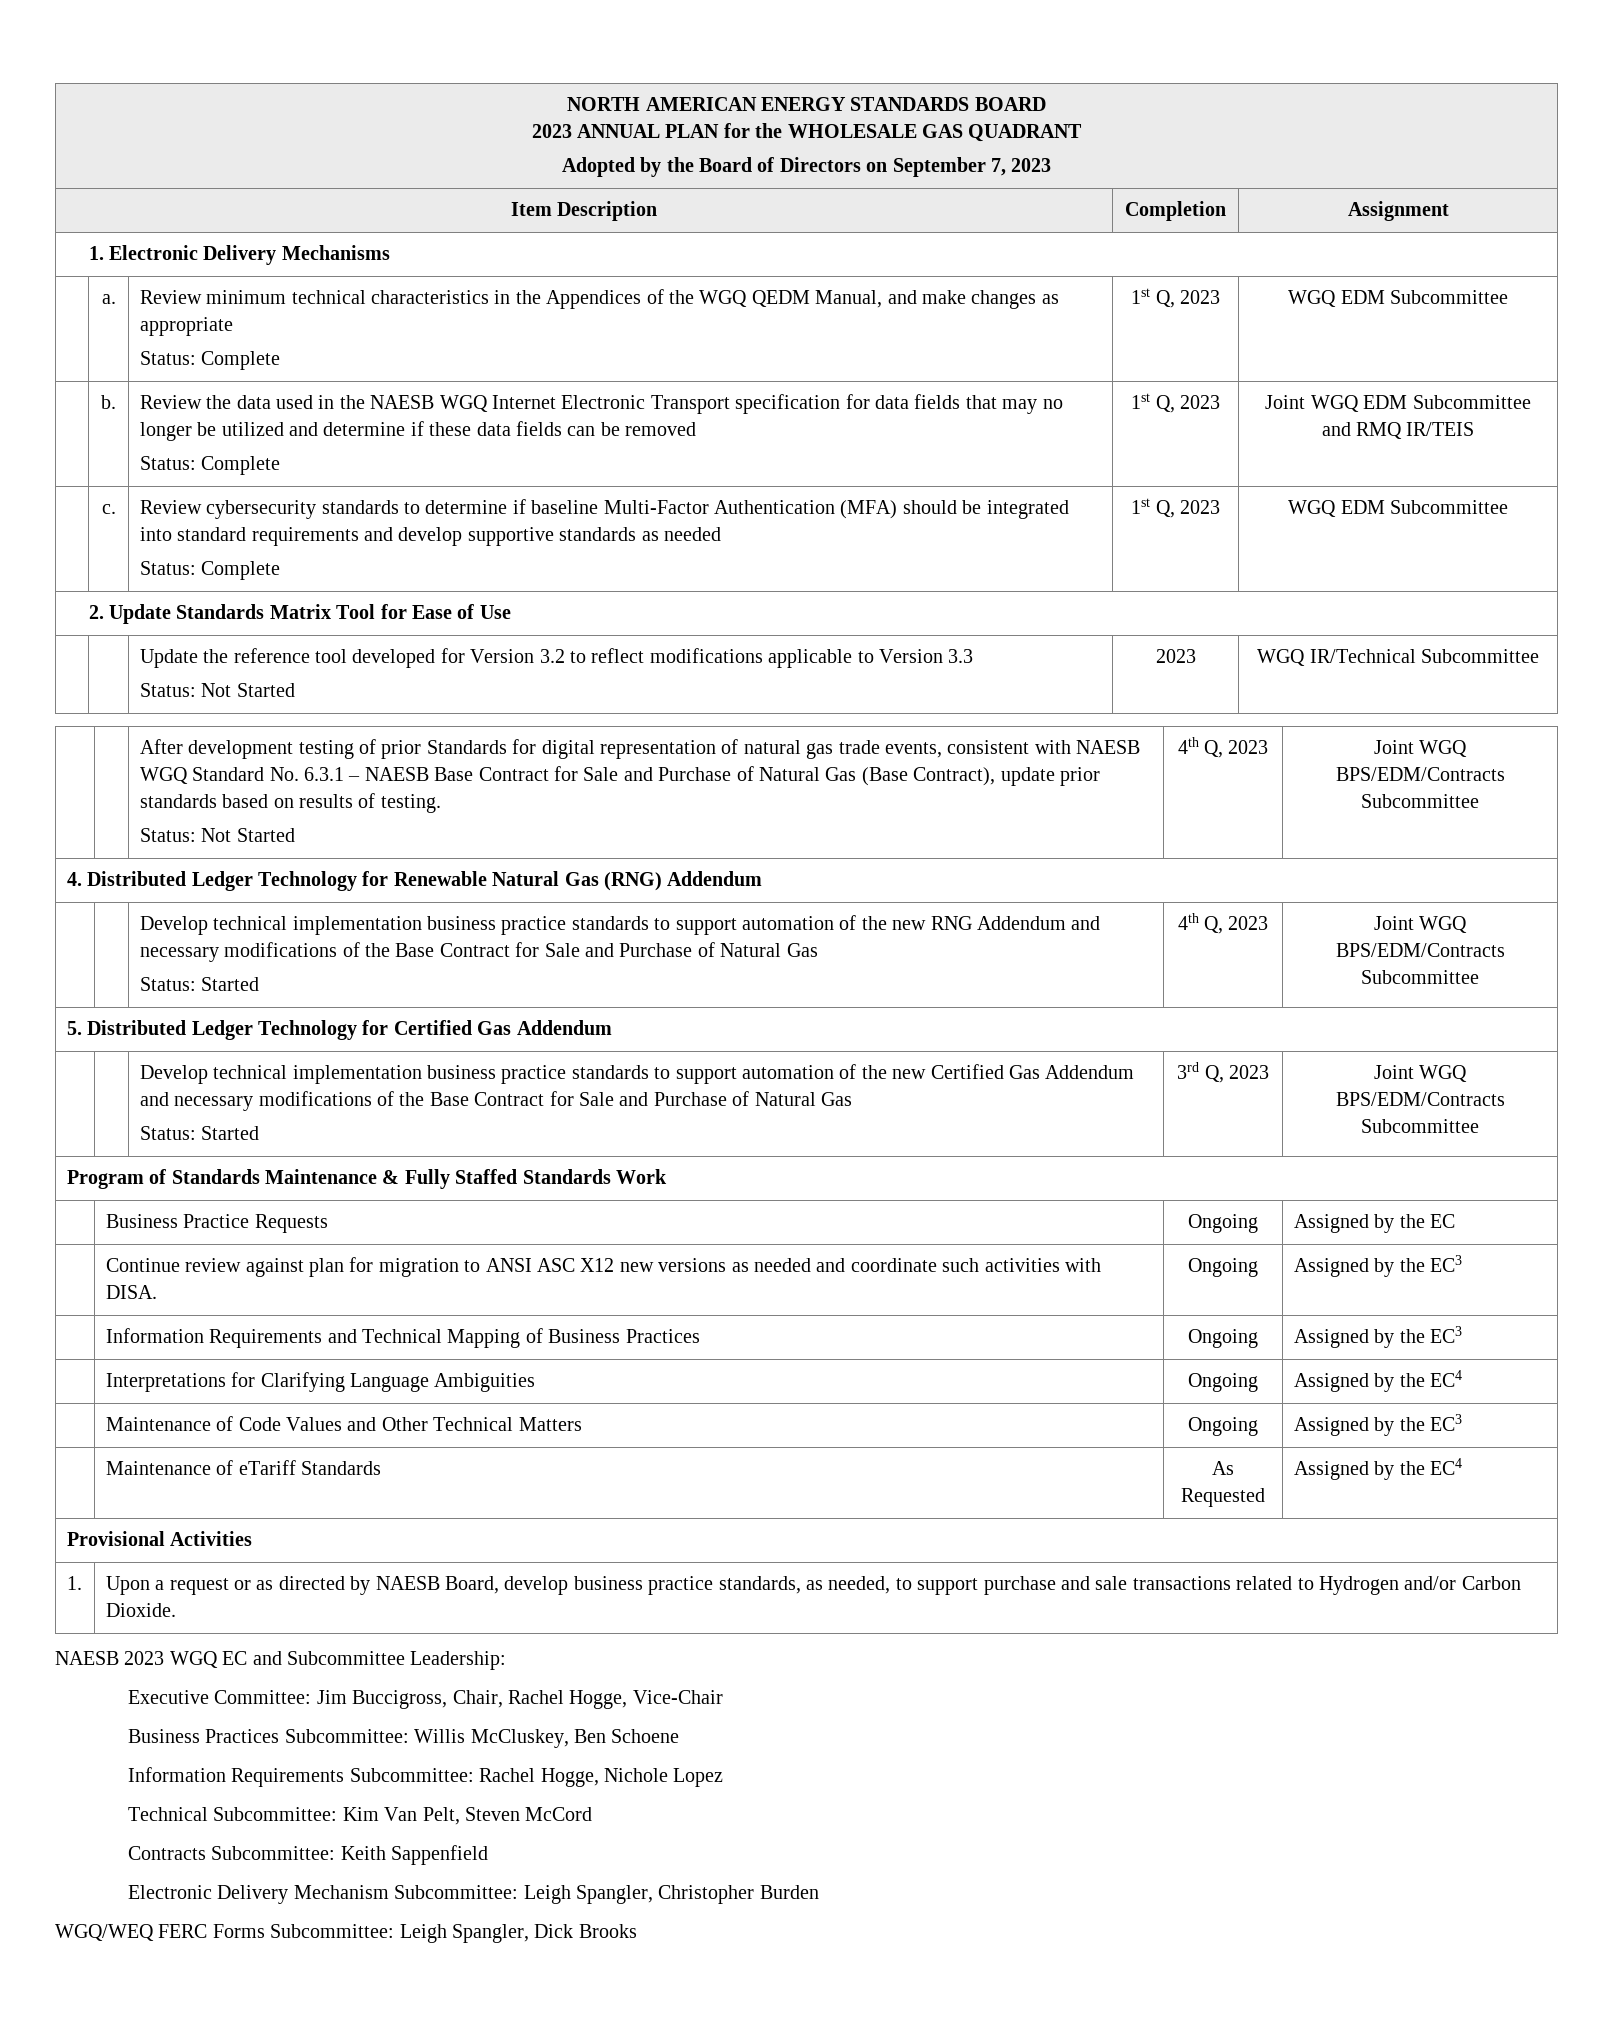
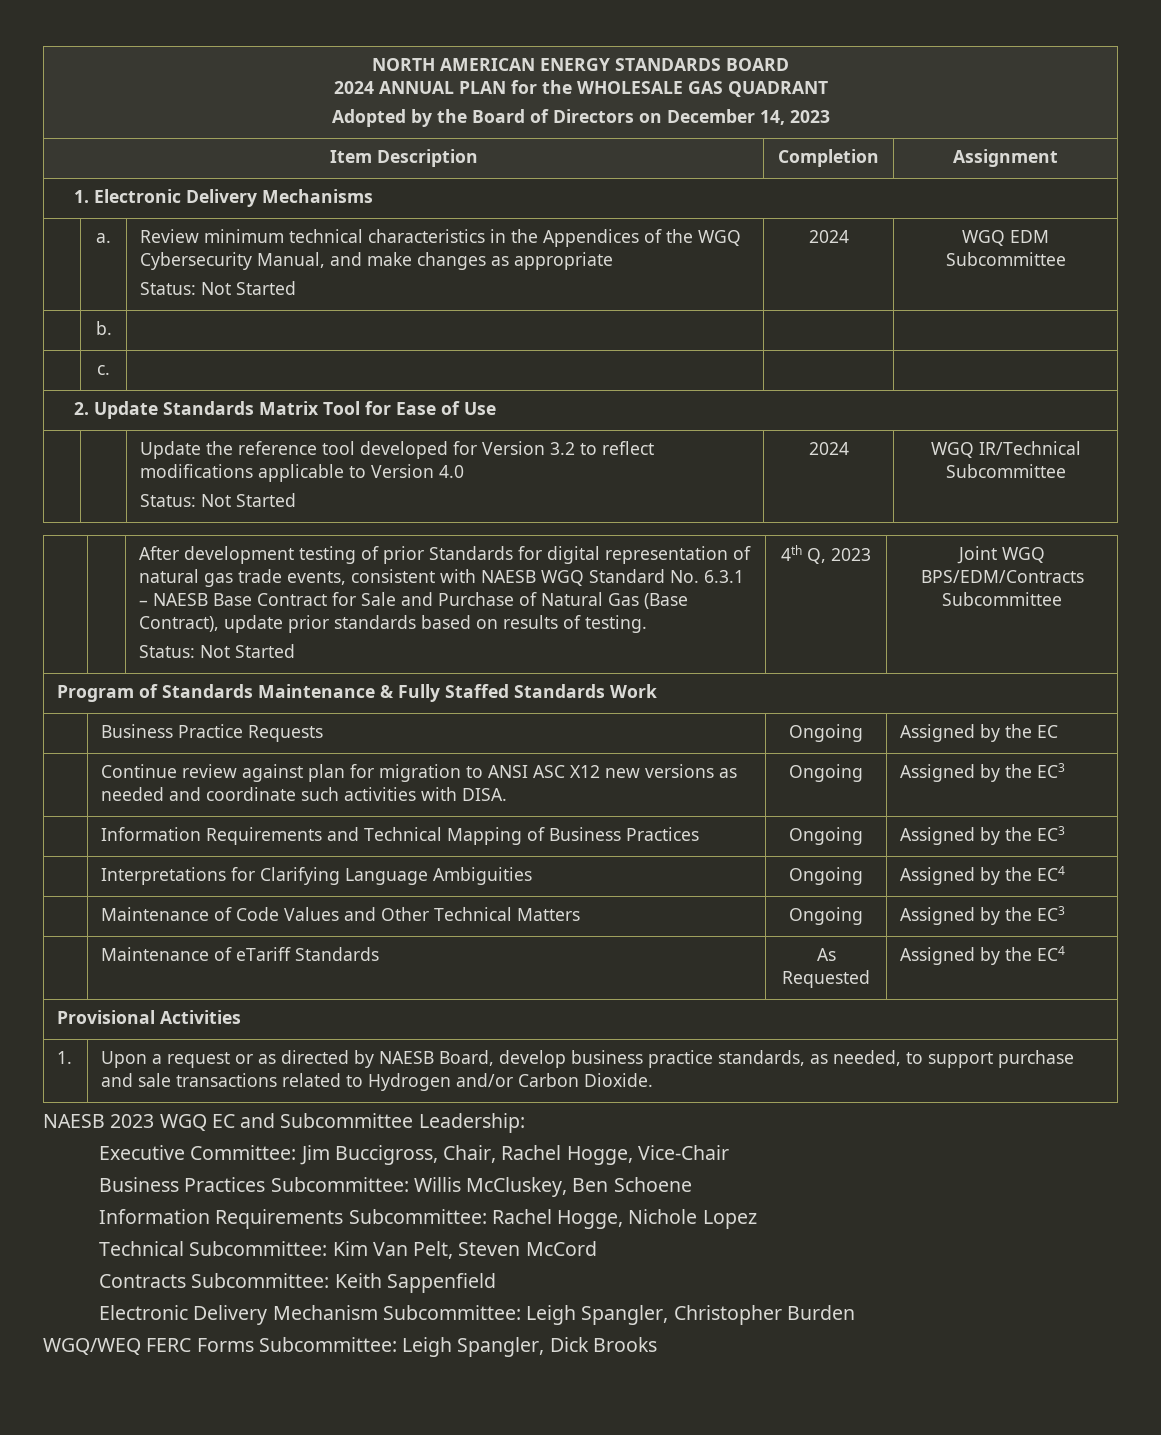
  NORTH AMERICAN ENERGY STANDARDS BOARD
- 2023 ANNUAL PLAN for the WHOLESALE GAS QUADRANT
- Adopted by the Board of Directors on September 7, 2023
+ 2024 ANNUAL PLAN for the WHOLESALE GAS QUADRANT
+ Adopted by the Board of Directors on December 14, 2023
- | a. | Review minimum technical characteristics in the Appendices of the WGQ QEDM Manual, and make changes as appropriate
- Status: Complete | 1st Q, 2023 | WGQ EDM Subcommittee
+ | a. | Review minimum technical characteristics in the Appendices of the WGQ Cybersecurity Manual, and make changes as appropriate
+ Status: Not Started | 2024 | WGQ EDM Subcommittee
- Review the data used in the NAESB WGQ Internet Electronic Transport specification for data fields that may no longer be utilized and determine if these data fields can be removed
- Status: Complete | 1st Q, 2023 | Joint WGQ EDM Subcommittee and RMQ IR/TEIS
- | c. | Review cybersecurity standards to determine if baseline Multi-Factor Authentication (MFA) should be integrated into standard requirements and develop supportive standards as needed
- Status: Complete | 1st Q, 2023 | WGQ EDM Subcommittee
+ | c. | | |
- | | Update the reference tool developed for Version 3.2 to reflect modifications applicable to Version 3.3
- Status: Not Started | 2023 | WGQ IR/Technical Subcommittee
+ | | Update the reference tool developed for Version 3.2 to reflect modifications applicable to Version 4.0
+ Status: Not Started | 2024 | WGQ IR/Technical Subcommittee
- 4. Distributed Ledger Technology for Renewable Natural Gas (RNG) Addendum
- | | Develop technical implementation business practice standards to support automation of the new RNG Addendum and necessary modifications of the Base Contract for Sale and Purchase of Natural Gas
- Status: Started | 4th Q, 2023 | Joint WGQ BPS/EDM/Contracts Subcommittee
- 5. Distributed Ledger Technology for Certified Gas Addendum
- | | Develop technical implementation business practice standards to support automation of the new Certified Gas Addendum and necessary modifications of the Base Contract for Sale and Purchase of Natural Gas
- Status: Started | 3rd Q, 2023 | Joint WGQ BPS/EDM/Contracts Subcommittee

